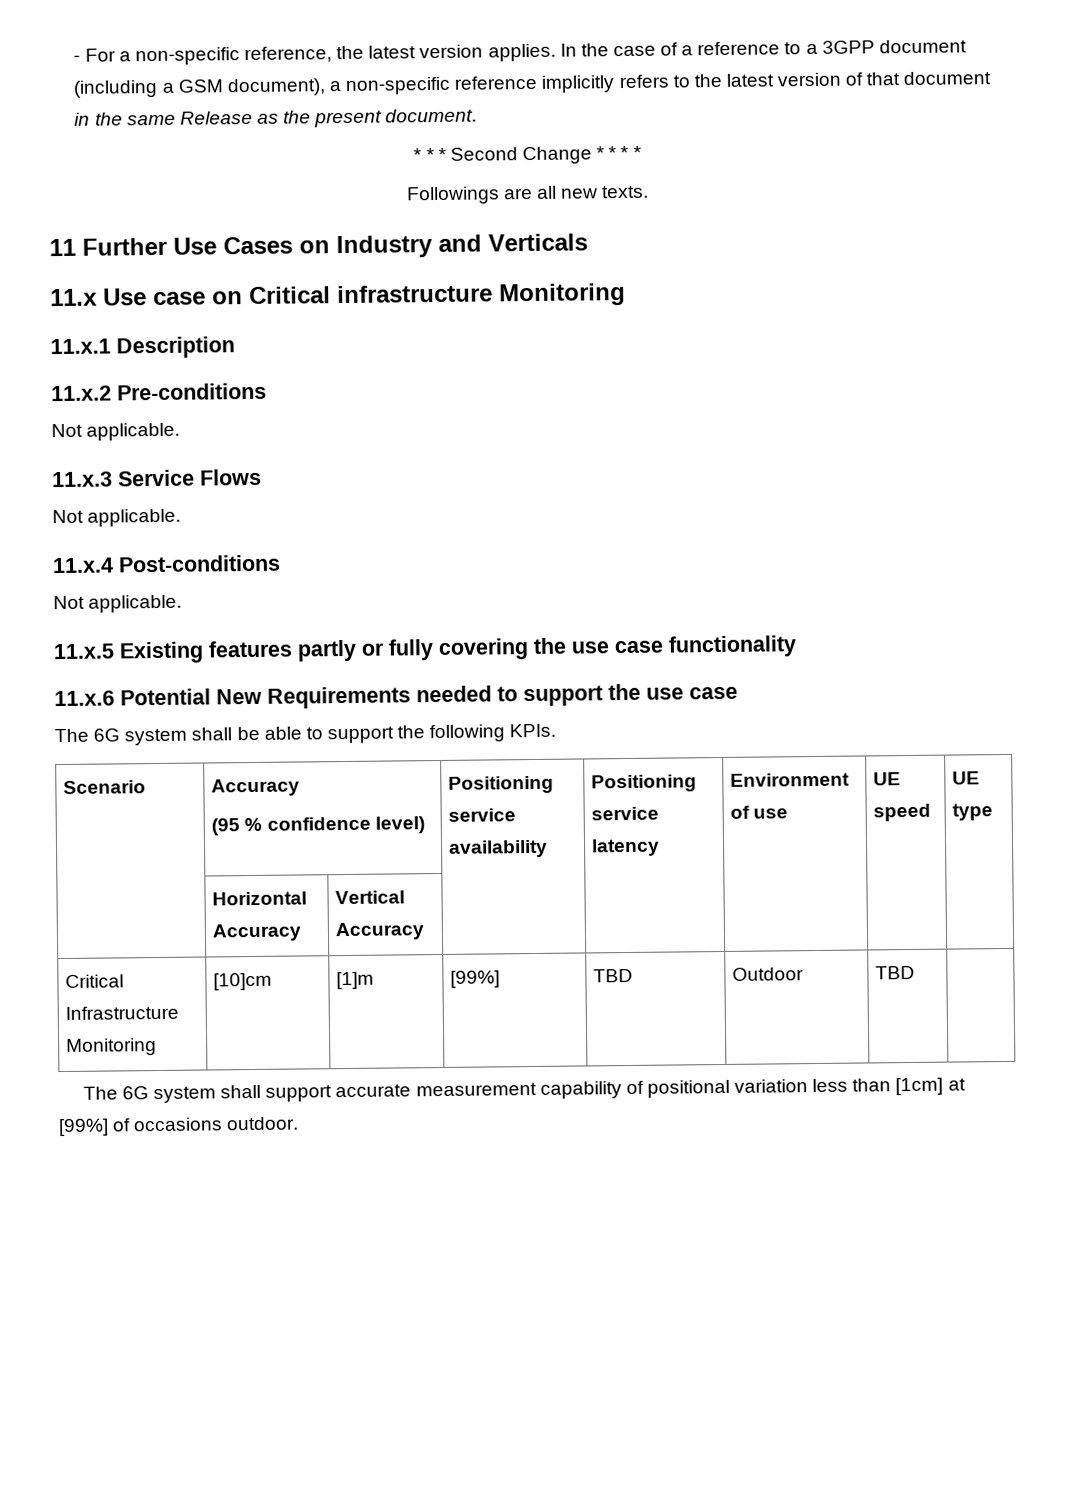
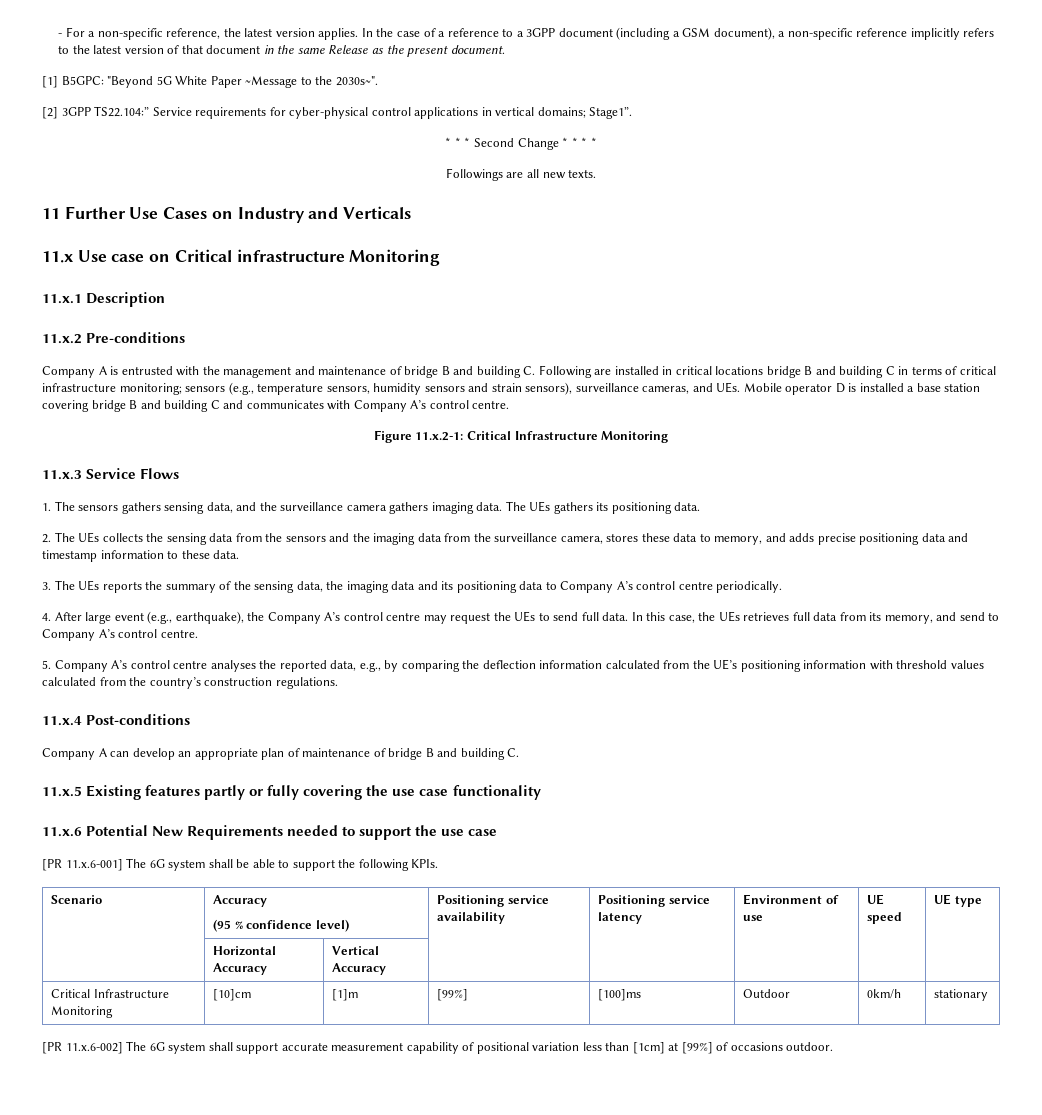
+ [1] B5GPC: "Beyond 5G White Paper ~Message to the 2030s~".
+ [2] 3GPP TS22.104:” Service requirements for cyber-physical control applications in vertical domains; Stage1”.
  11.x.2 Pre-conditions
- Not applicable.
+ Company A is entrusted with the management and maintenance of bridge B and building C. Following are installed in critical locations bridge B and building C in terms of critical infrastructure monitoring; sensors (e.g., temperature sensors, humidity sensors and strain sensors), surveillance cameras, and UEs. Mobile operator D is installed a base station covering bridge B and building C and communicates with Company A’s control centre.
+ Figure 11.x.2-1: Critical Infrastructure Monitoring
  11.x.3 Service Flows
- Not applicable.
+ 1. The sensors gathers sensing data, and the surveillance camera gathers imaging data. The UEs gathers its positioning data.
+ 2. The UEs collects the sensing data from the sensors and the imaging data from the surveillance camera, stores these data to memory, and adds precise positioning data and timestamp information to these data.
+ 3. The UEs reports the summary of the sensing data, the imaging data and its positioning data to Company A’s control centre periodically.
+ 4. After large event (e.g., earthquake), the Company A’s control centre may request the UEs to send full data. In this case, the UEs retrieves full data from its memory, and send to Company A’s control centre.
+ 5. Company A’s control centre analyses the reported data, e.g., by comparing the deflection information calculated from the UE’s positioning information with threshold values calculated from the country’s construction regulations.
  11.x.4 Post-conditions
- Not applicable.
+ Company A can develop an appropriate plan of maintenance of bridge B and building C.
- The 6G system shall be able to support the following KPIs.
+ [PR 11.x.6-001] The 6G system shall be able to support the following KPIs.
- Critical Infrastructure Monitoring | [10]cm | [1]m | [99%] | TBD | Outdoor | TBD |
- The 6G system shall support accurate measurement capability of positional variation less than [1cm] at [99%] of occasions outdoor.
+ Critical Infrastructure Monitoring | [10]cm | [1]m | [99%] | [100]ms | Outdoor | 0km/h | stationary
+ [PR 11.x.6-002] The 6G system shall support accurate measurement capability of positional variation less than [1cm] at [99%] of occasions outdoor.

